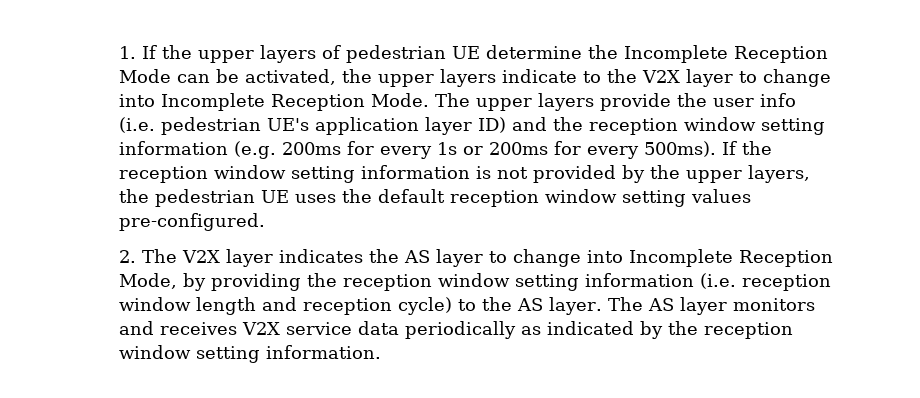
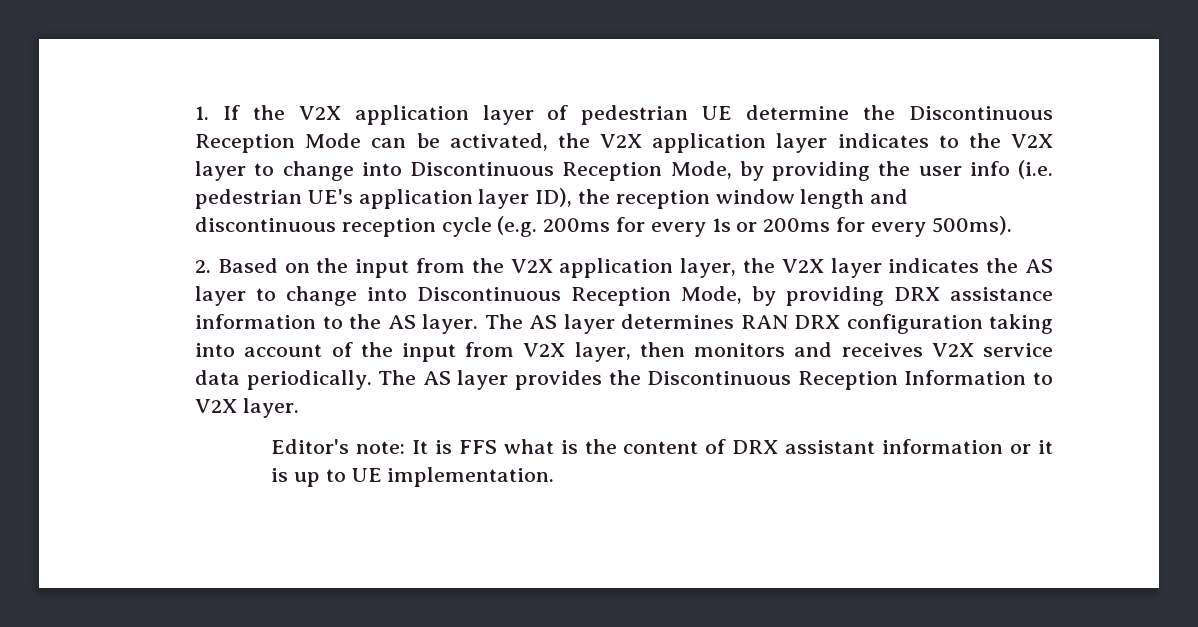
- 1. If the upper layers of pedestrian UE determine the Incomplete Reception Mode can be activated, the upper layers indicate to the V2X layer to change into Incomplete Reception Mode. The upper layers provide the user info (i.e. pedestrian UE's application layer ID) and the reception window setting information (e.g. 200ms for every 1s or 200ms for every 500ms). If the reception window setting information is not provided by the upper layers, the pedestrian UE uses the default reception window setting values pre-configured.
- 2. The V2X layer indicates the AS layer to change into Incomplete Reception Mode, by providing the reception window setting information (i.e. reception window length and reception cycle) to the AS layer.
+ 1. If the V2X application layer of pedestrian UE determine the Discontinuous Reception Mode can be activated, the V2X application layer indicates to the V2X layer to change into Discontinuous Reception Mode, by providing the user info (i.e. pedestrian UE's application layer ID), the reception window length and discontinuous reception cycle (e.g. 200ms for every 1s or 200ms for every 500ms).
+ 2. Based on the input from the V2X application layer, the V2X layer indicates the AS layer to change into Discontinuous Reception Mode, by providing DRX assistance information to the AS layer.
- The AS layer monitors and receives V2X service data periodically as indicated by the reception window setting information.
+ The AS layer determines RAN DRX configuration taking into account of the input from V2X layer, then monitors and receives V2X service data periodically. The AS layer provides the Discontinuous Reception Information to V2X layer.
+ Editor's note: It is FFS what is the content of DRX assistant information or it is up to UE implementation.

